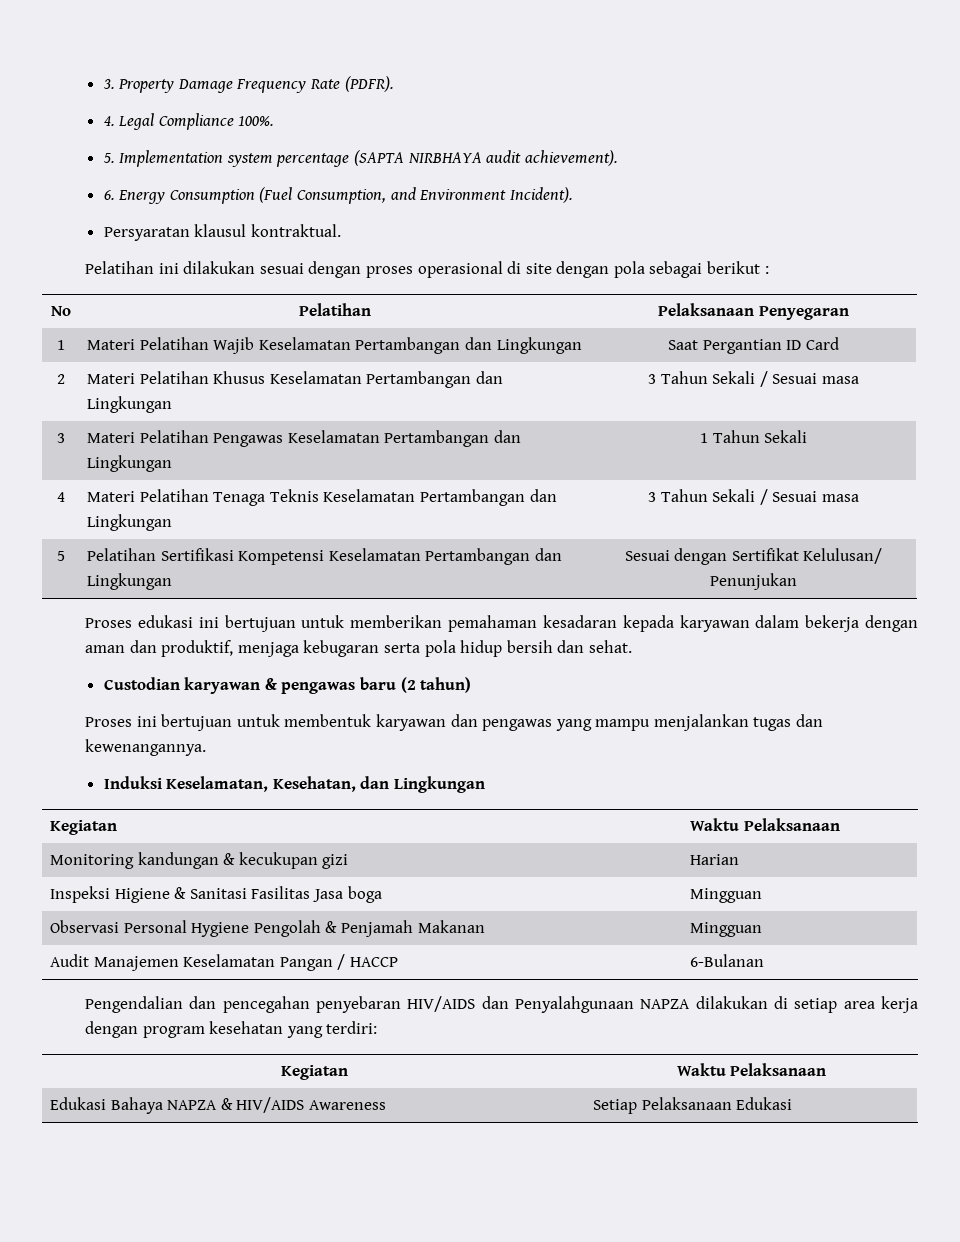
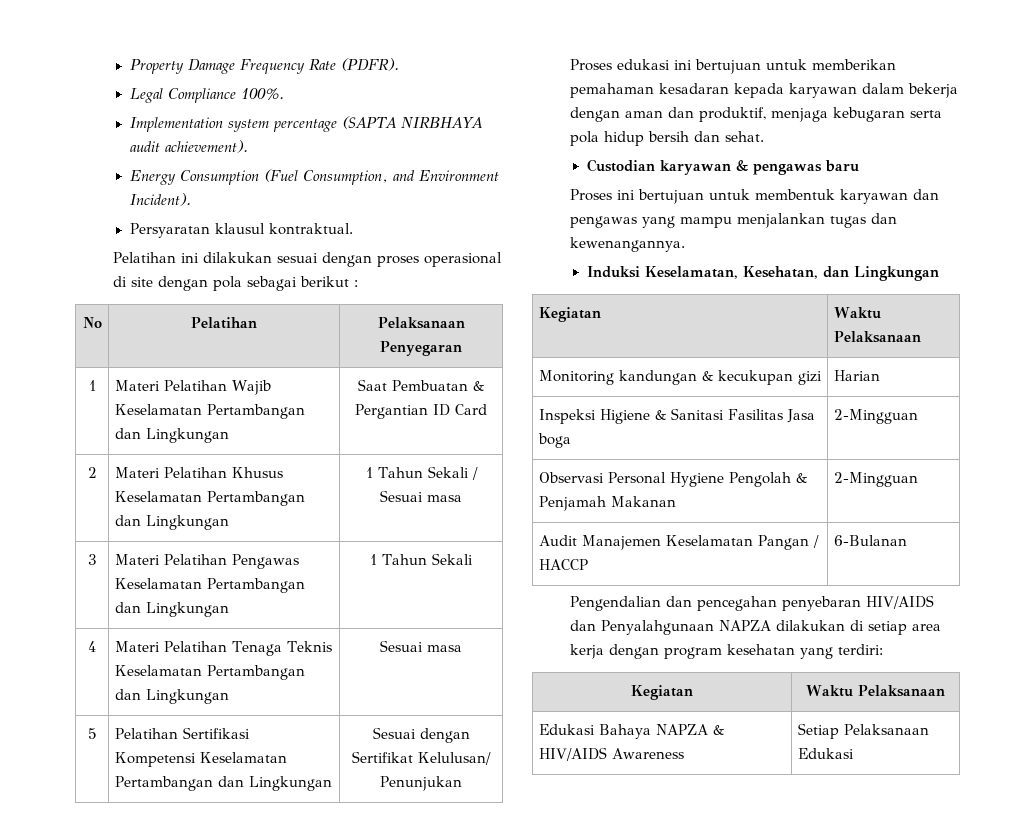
- 3. Property Damage Frequency Rate (PDFR).
+ Property Damage Frequency Rate (PDFR).
- 4. Legal Compliance 100%.
+ Legal Compliance 100%.
- 5. Implementation system percentage (SAPTA NIRBHAYA audit achievement).
+ Implementation system percentage (SAPTA NIRBHAYA audit achievement).
- 6. Energy Consumption (Fuel Consumption, and Environment Incident).
+ Energy Consumption (Fuel Consumption, and Environment Incident).
- 1 | Materi Pelatihan Wajib Keselamatan Pertambangan dan Lingkungan | Saat Pergantian ID Card
+ 1 | Materi Pelatihan Wajib Keselamatan Pertambangan dan Lingkungan | Saat Pembuatan & Pergantian ID Card
- 2 | Materi Pelatihan Khusus Keselamatan Pertambangan dan Lingkungan | 3 Tahun Sekali / Sesuai masa
+ 2 | Materi Pelatihan Khusus Keselamatan Pertambangan dan Lingkungan | 1 Tahun Sekali / Sesuai masa
- 4 | Materi Pelatihan Tenaga Teknis Keselamatan Pertambangan dan Lingkungan | 3 Tahun Sekali / Sesuai masa
+ 4 | Materi Pelatihan Tenaga Teknis Keselamatan Pertambangan dan Lingkungan | Sesuai masa
- Custodian karyawan & pengawas baru (2 tahun)
+ Custodian karyawan & pengawas baru
- Inspeksi Higiene & Sanitasi Fasilitas Jasa boga | Mingguan
+ Inspeksi Higiene & Sanitasi Fasilitas Jasa boga | 2-Mingguan
- Observasi Personal Hygiene Pengolah & Penjamah Makanan | Mingguan
+ Observasi Personal Hygiene Pengolah & Penjamah Makanan | 2-Mingguan

